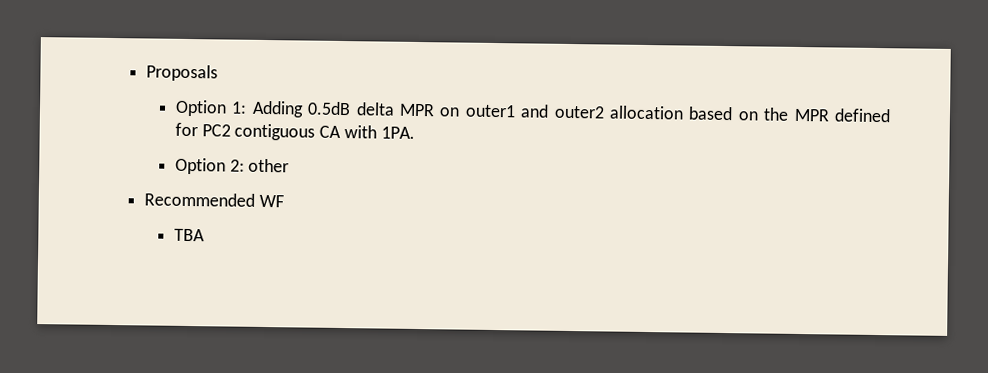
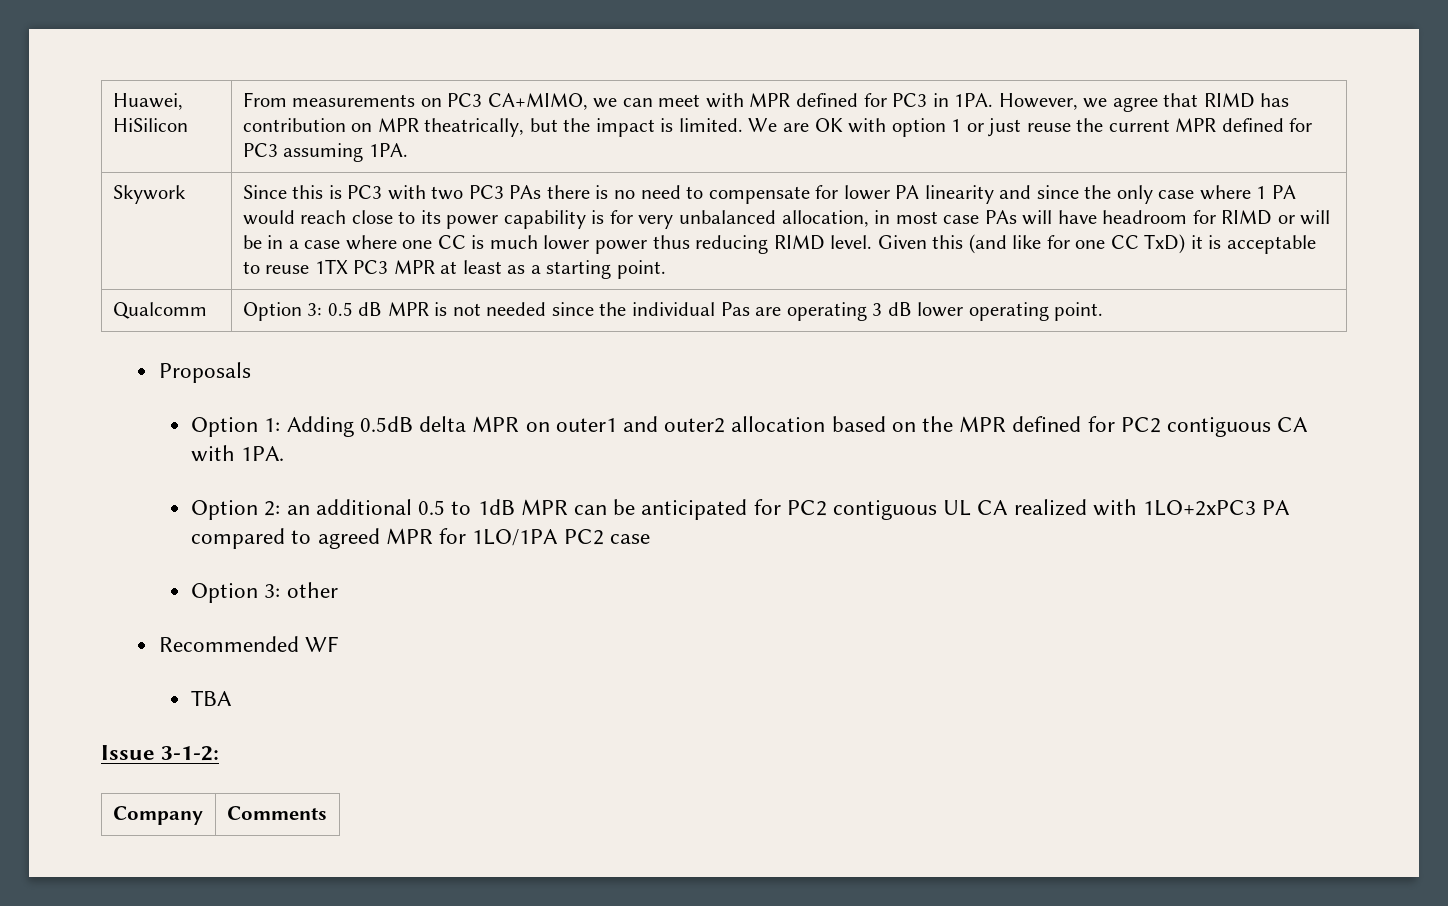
+ Huawei, HiSilicon | From measurements on PC3 CA+MIMO, we can meet with MPR defined for PC3 in 1PA. However, we agree that RIMD has contribution on MPR theatrically, but the impact is limited. We are OK with option 1 or just reuse the current MPR defined for PC3 assuming 1PA.
+ Skywork | Since this is PC3 with two PC3 PAs there is no need to compensate for lower PA linearity and since the only case where 1 PA would reach close to its power capability is for very unbalanced allocation, in most case PAs will have headroom for RIMD or will be in a case where one CC is much lower power thus reducing RIMD level. Given this (and like for one CC TxD) it is acceptable to reuse 1TX PC3 MPR at least as a starting point.
+ Qualcomm | Option 3: 0.5 dB MPR is not needed since the individual Pas are operating 3 dB lower operating point.
- Option 2: other
+ Option 2: an additional 0.5 to 1dB MPR can be anticipated for PC2 contiguous UL CA realized with 1LO+2xPC3 PA compared to agreed MPR for 1LO/1PA PC2 case
+ Option 3: other
+ Issue 3-1-2:
+ Company | Comments

